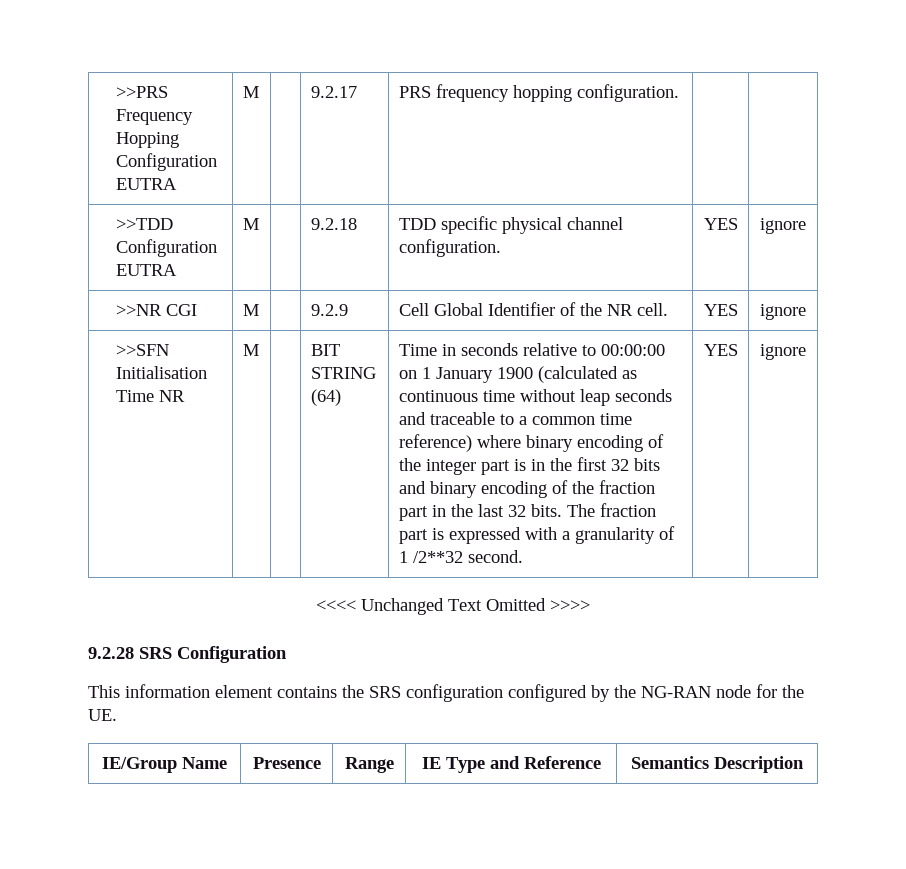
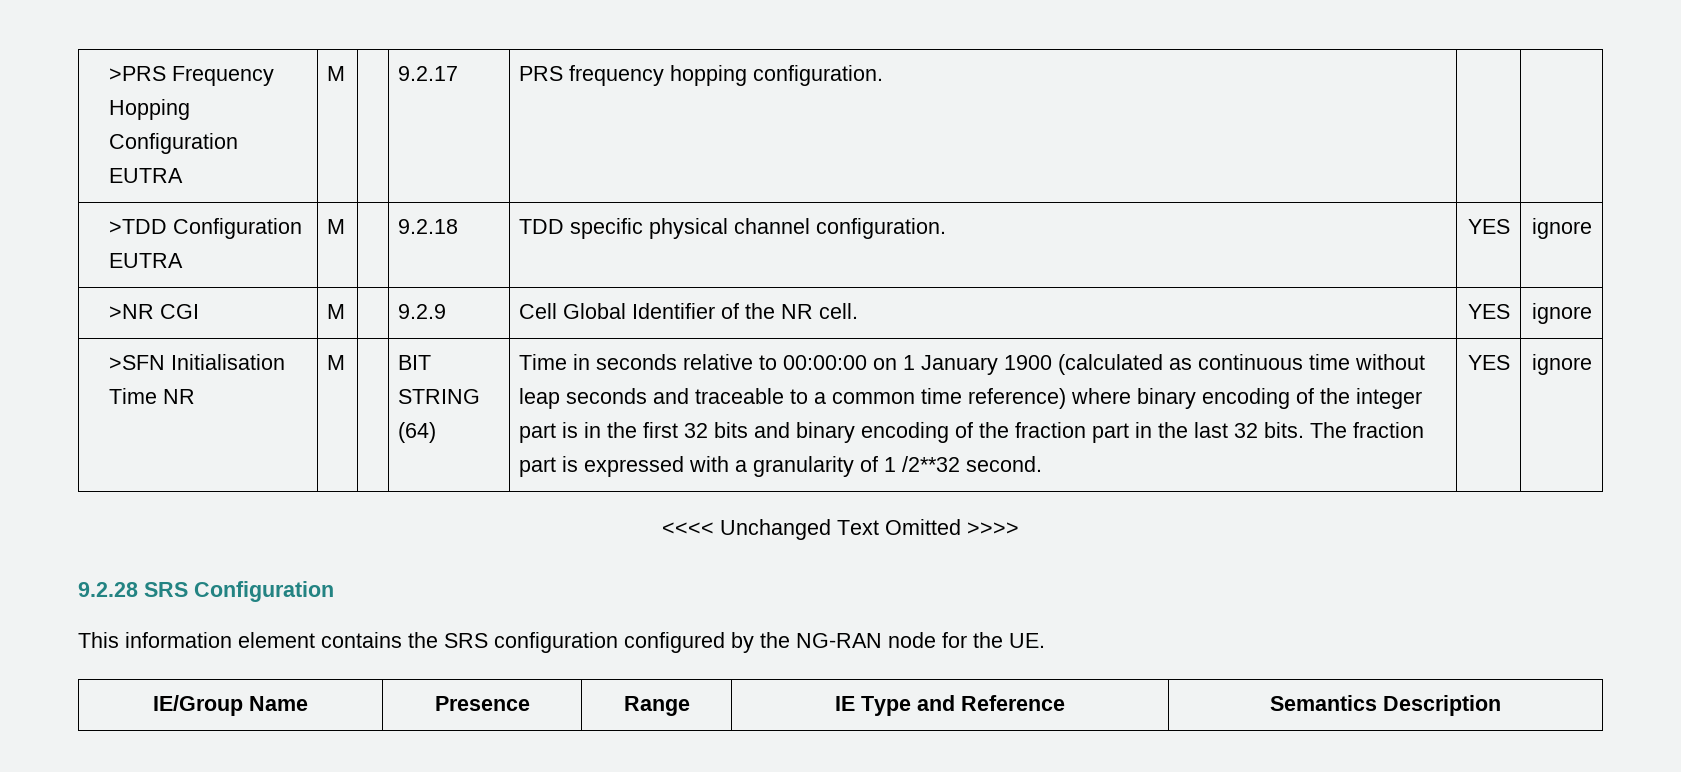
- >>PRS Frequency Hopping Configuration EUTRA | M | | 9.2.17 | PRS frequency hopping configuration. | |
+ >PRS Frequency Hopping Configuration EUTRA | M | | 9.2.17 | PRS frequency hopping configuration. | |
- >>TDD Configuration EUTRA | M | | 9.2.18 | TDD specific physical channel configuration. | YES | ignore
+ >TDD Configuration EUTRA | M | | 9.2.18 | TDD specific physical channel configuration. | YES | ignore
- >>NR CGI | M | | 9.2.9 | Cell Global Identifier of the NR cell. | YES | ignore
+ >NR CGI | M | | 9.2.9 | Cell Global Identifier of the NR cell. | YES | ignore
- >>SFN Initialisation Time NR
+ >SFN Initialisation Time NR

